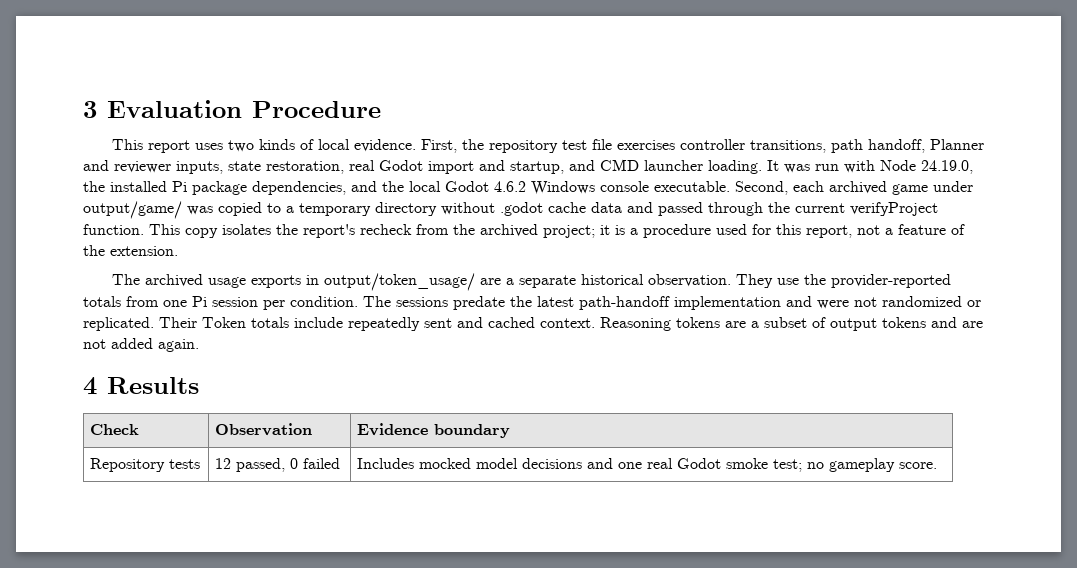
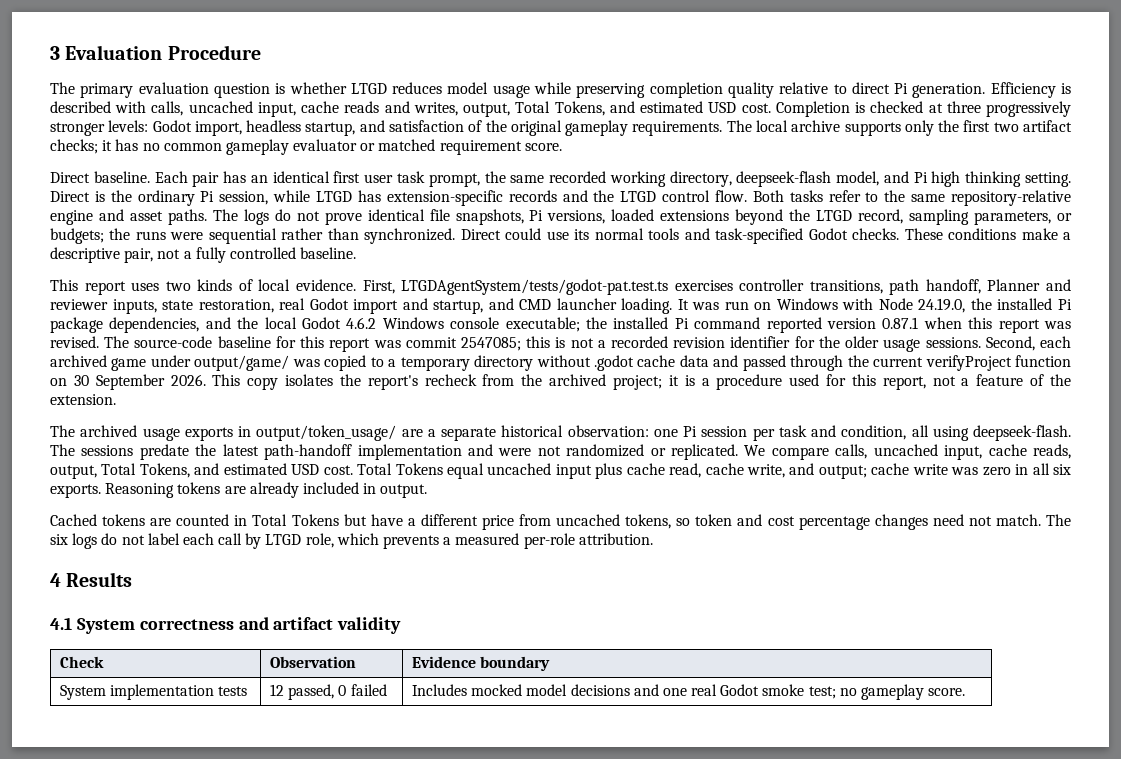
+ The primary evaluation question is whether LTGD reduces model usage while preserving completion quality relative to direct Pi generation. Efficiency is described with calls, uncached input, cache reads and writes, output, Total Tokens, and estimated USD cost. Completion is checked at three progressively stronger levels: Godot import, headless startup, and satisfaction of the original gameplay requirements. The local archive supports only the first two artifact checks; it has no common gameplay evaluator or matched requirement score.
+ Direct baseline. Each pair has an identical first user task prompt, the same recorded working directory, deepseek-flash model, and Pi high thinking setting. Direct is the ordinary Pi session, while LTGD has extension-specific records and the LTGD control flow. Both tasks refer to the same repository-relative engine and asset paths. The logs do not prove identical file snapshots, Pi versions, loaded extensions beyond the LTGD record, sampling parameters, or budgets; the runs were sequential rather than synchronized. Direct could use its normal tools and task-specified Godot checks. These conditions make a descriptive pair, not a fully controlled baseline.
- First, the repository test file exercises controller transitions, path handoff, Planner and reviewer inputs, state restoration, real Godot import and startup, and CMD launcher loading.
+ First, LTGDAgentSystem/tests/godot-pat.test.ts exercises controller transitions, path handoff, Planner and reviewer inputs, state restoration, real Godot import and startup, and CMD launcher loading.
- It was run with Node 24.19.0, the installed Pi package dependencies, and the local Godot 4.6.2 Windows console executable.
+ It was run on Windows with Node 24.19.0, the installed Pi package dependencies, and the local Godot 4.6.2 Windows console executable; the installed Pi command reported version 0.87.1 when this report was revised. The source-code baseline for this report was commit 2547085; this is not a recorded revision identifier for the older usage sessions.
- Second, each archived game under output/game/ was copied to a temporary directory without .godot cache data and passed through the current verifyProject function.
+ Second, each archived game under output/game/ was copied to a temporary directory without .godot cache data and passed through the current verifyProject function on 30 September 2026.
- The archived usage exports in output/token_usage/ are a separate historical observation. They use the provider-reported totals from one Pi session per condition.
+ The archived usage exports in output/token_usage/ are a separate historical observation: one Pi session per task and condition, all using deepseek-flash.
- Their Token totals include repeatedly sent and cached context. Reasoning tokens are a subset of output tokens and are not added again.
+ We compare calls, uncached input, cache reads, output, Total Tokens, and estimated USD cost. Total Tokens equal uncached input plus cache read, cache write, and output; cache write was zero in all six exports. Reasoning tokens are already included in output.
+ Cached tokens are counted in Total Tokens but have a different price from uncached tokens, so token and cost percentage changes need not match. The six logs do not label each call by LTGD role, which prevents a measured per-role attribution.
  4 Results
+ 4.1 System correctness and artifact validity
- Repository tests | 12 passed, 0 failed | Includes mocked model decisions and one real Godot smoke test; no gameplay score.
+ System implementation tests | 12 passed, 0 failed | Includes mocked model decisions and one real Godot smoke test; no gameplay score.

